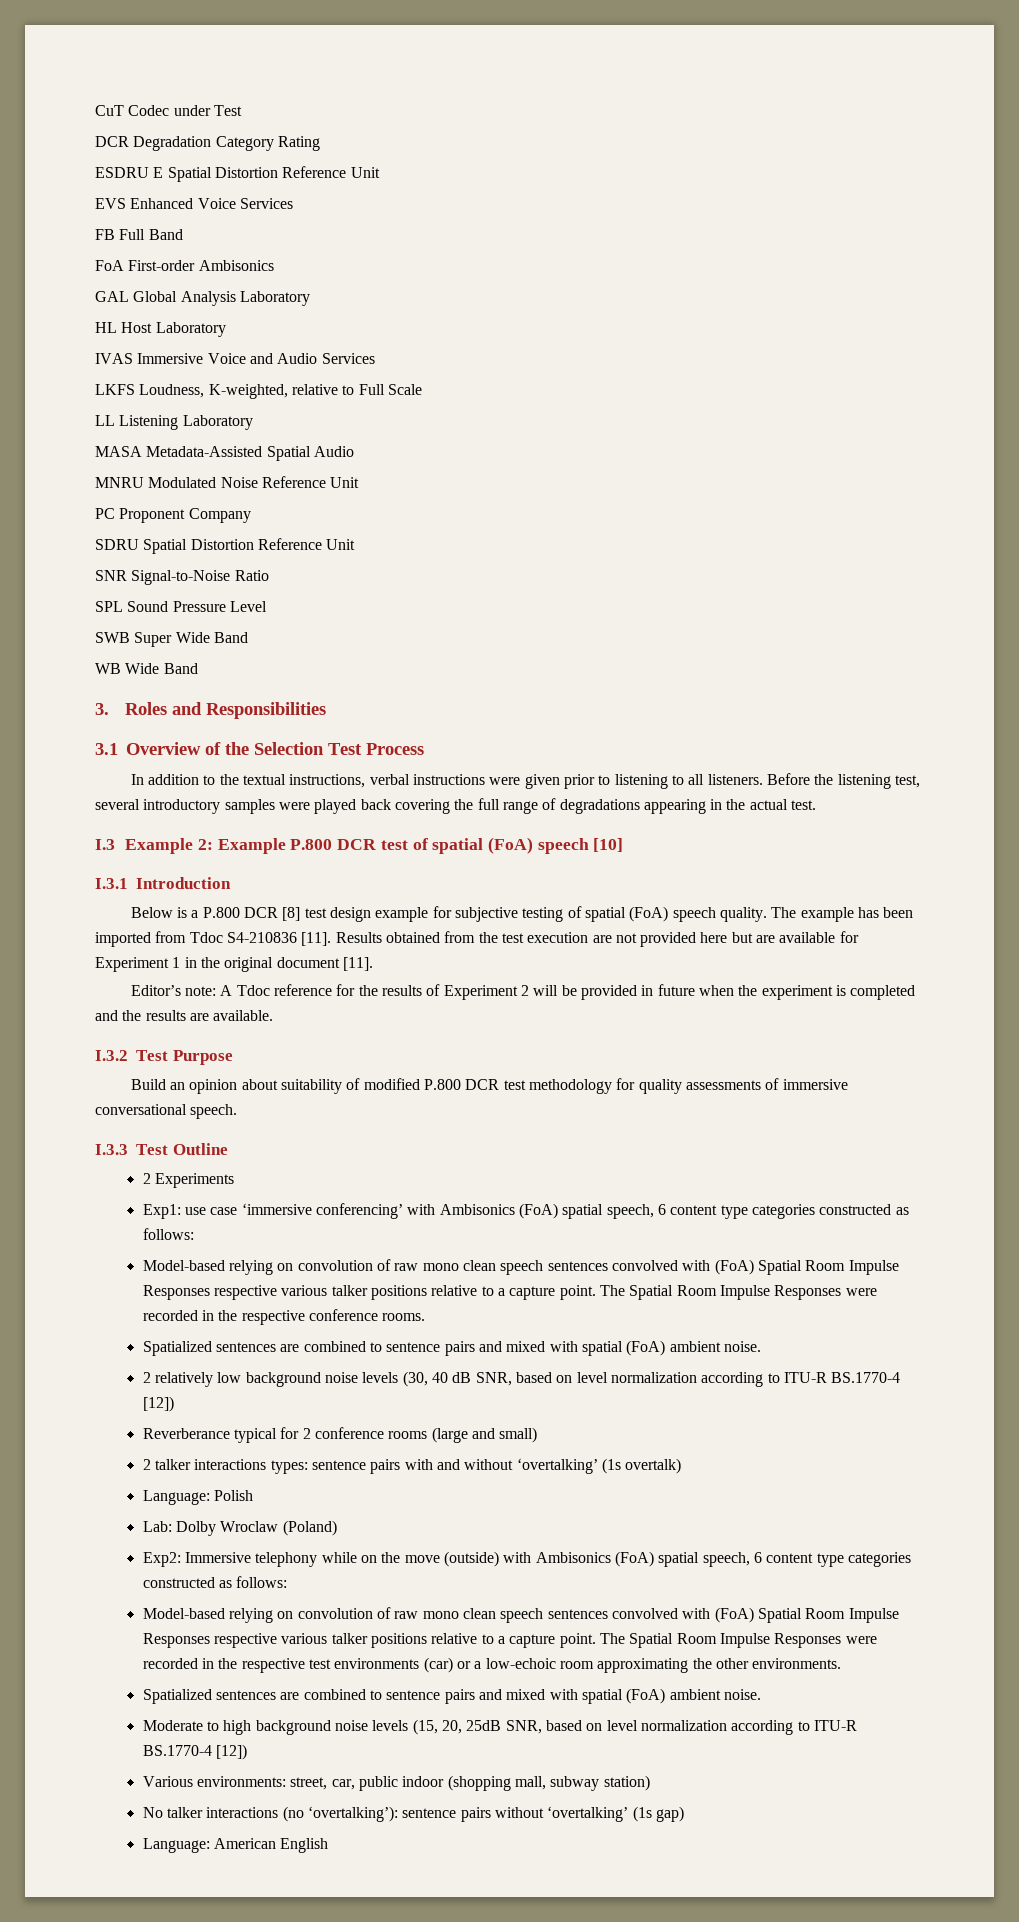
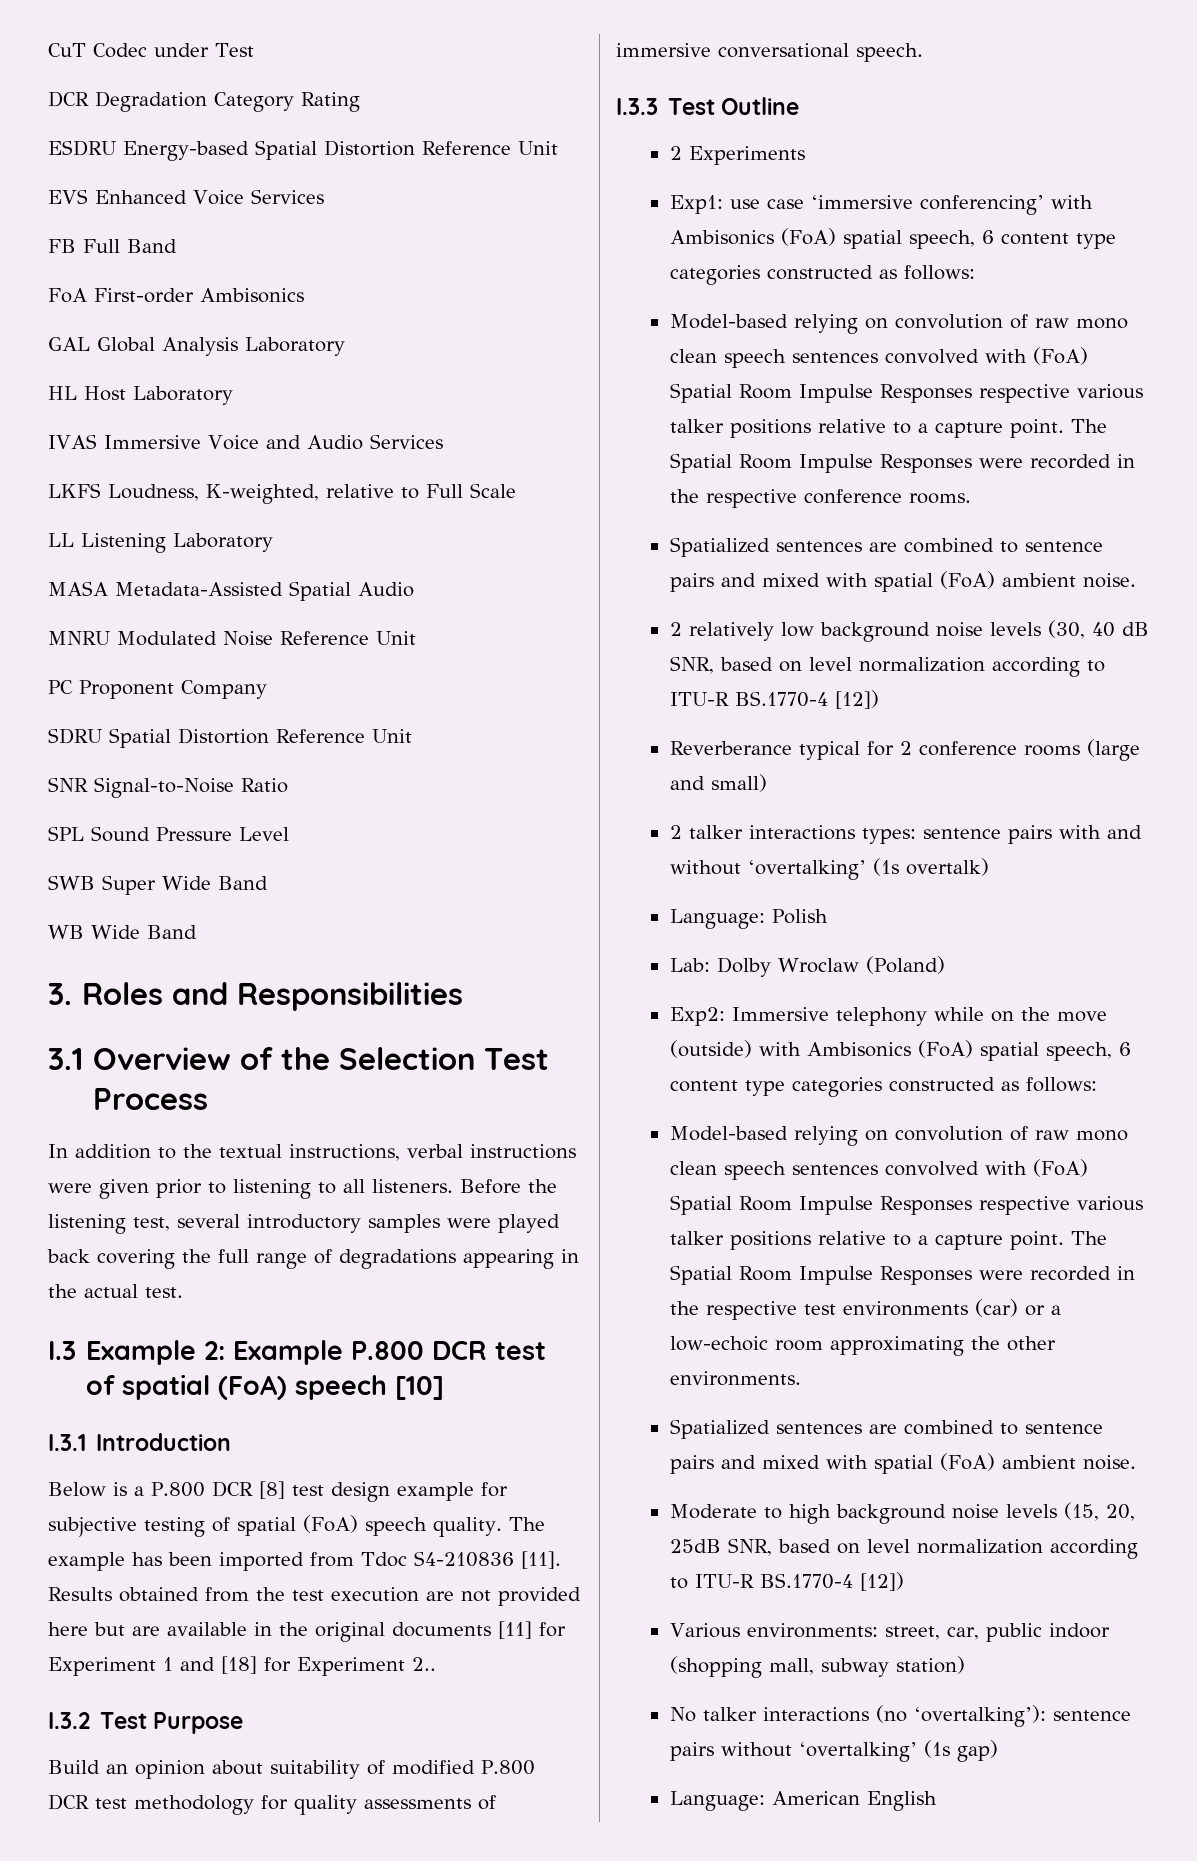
- ESDRU E Spatial Distortion Reference Unit
+ ESDRU Energy-based Spatial Distortion Reference Unit
- Results obtained from the test execution are not provided here but are available for Experiment 1 in the original document [11].
- Editor’s note: A Tdoc reference for the results of Experiment 2 will be provided in future when the experiment is completed and the results are available.
+ Results obtained from the test execution are not provided here but are available in the original documents [11] for Experiment 1 and [18] for Experiment 2..

